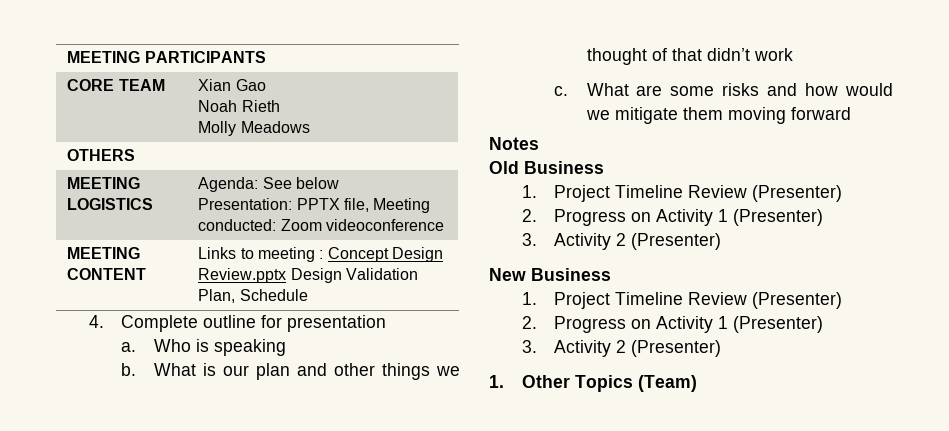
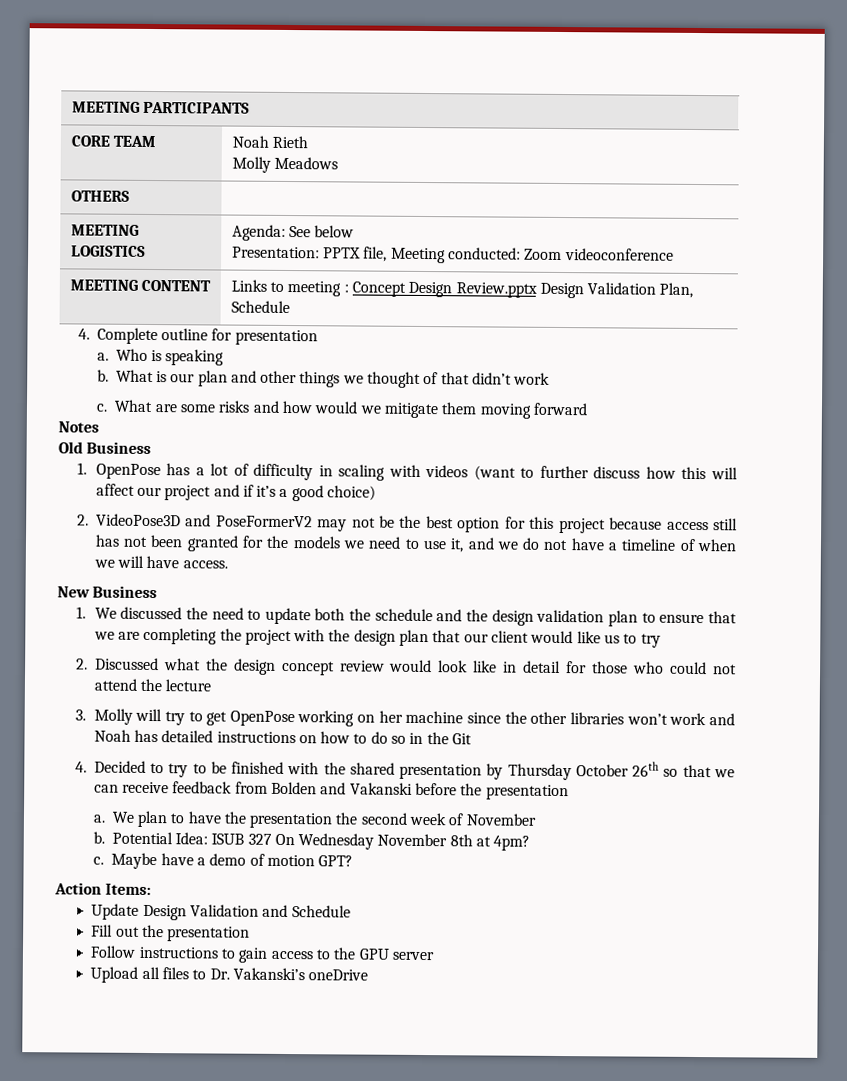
- CORE TEAM | Xian Gao
- Noah Rieth
+ CORE TEAM | Noah Rieth
  Old Business
- 1. Project Timeline Review (Presenter)
- 2. Progress on Activity 1 (Presenter)
- 3. Activity 2 (Presenter)
+ 1. OpenPose has a lot of difficulty in scaling with videos (want to further discuss how this will affect our project and if it’s a good choice)
+ 2. VideoPose3D and PoseFormerV2 may not be the best option for this project because access still has not been granted for the models we need to use it, and we do not have a timeline of when we will have access.
  New Business
- 1. Project Timeline Review (Presenter)
- 2. Progress on Activity 1 (Presenter)
- 3. Activity 2 (Presenter)
- 1. Other Topics (Team)
+ 1. We discussed the need to update both the schedule and the design validation plan to ensure that we are completing the project with the design plan that our client would like us to try
+ 2. Discussed what the design concept review would look like in detail for those who could not attend the lecture
+ 3. Molly will try to get OpenPose working on her machine since the other libraries won’t work and Noah has detailed instructions on how to do so in the Git
+ 4. Decided to try to be finished with the shared presentation by Thursday October 26th so that we can receive feedback from Bolden and Vakanski before the presentation
+ a. We plan to have the presentation the second week of November
+ b. Potential Idea: ISUB 327 On Wednesday November 8th at 4pm?
+ c. Maybe have a demo of motion GPT?
+ Action Items:
+ Update Design Validation and Schedule
+ Fill out the presentation
+ Follow instructions to gain access to the GPU server
+ Upload all files to Dr. Vakanski’s oneDrive

